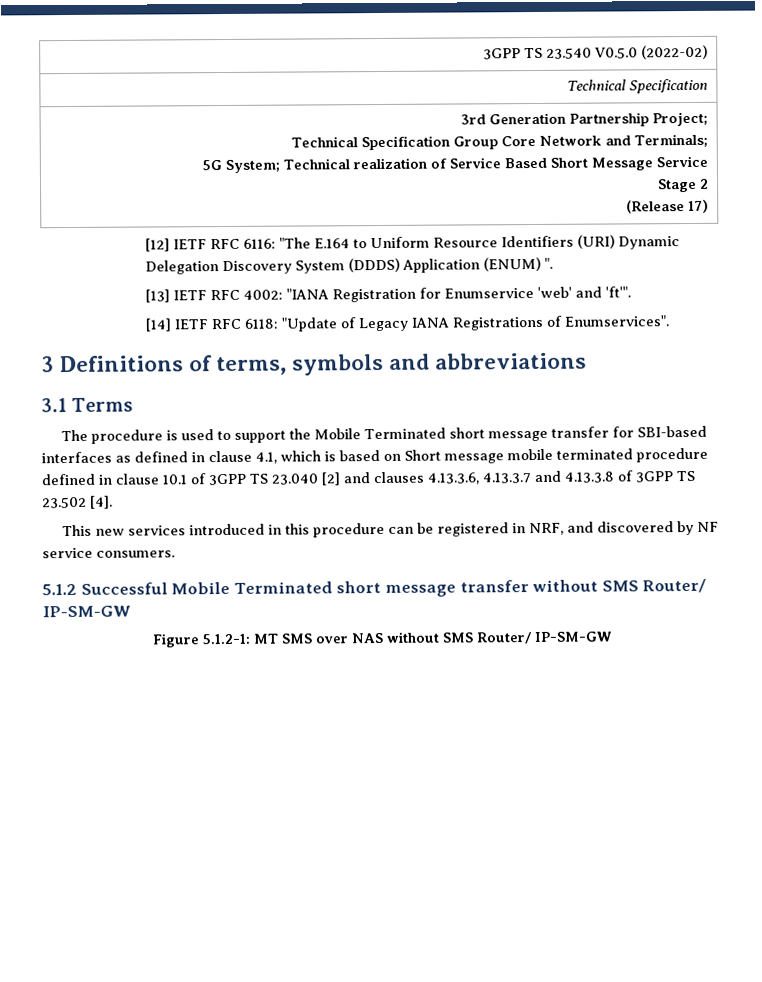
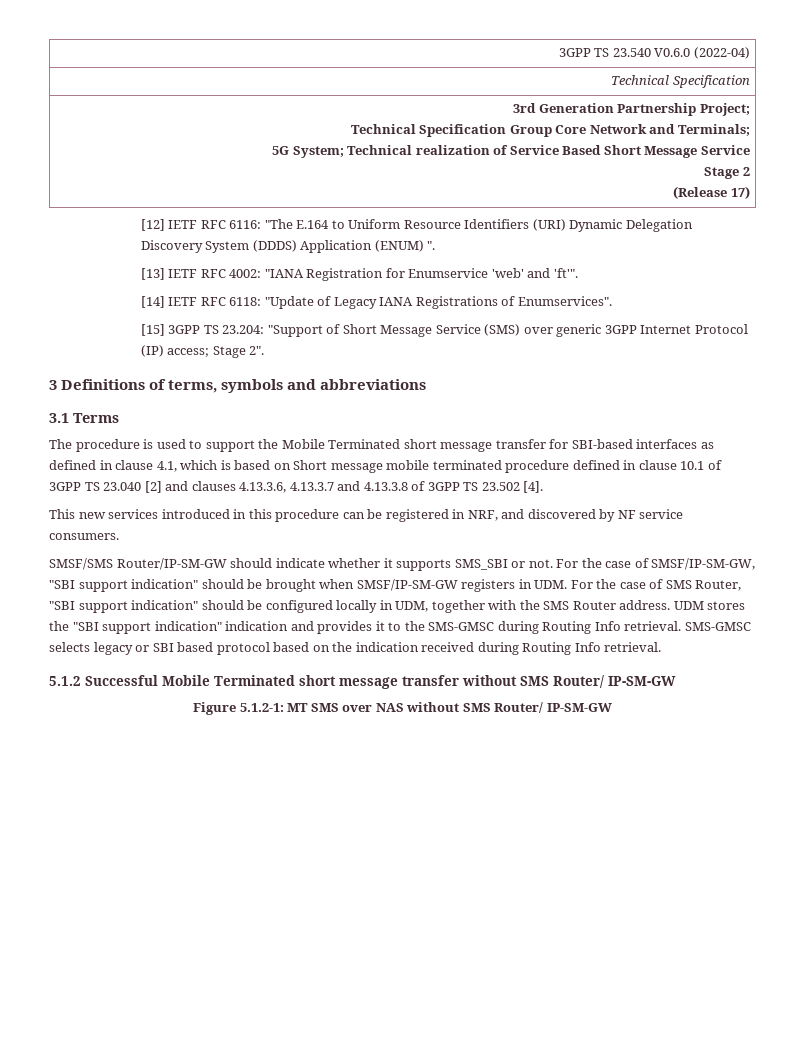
- 3GPP TS 23.540 V0.5.0 (2022-02)
+ 3GPP TS 23.540 V0.6.0 (2022-04)
+ [15] 3GPP TS 23.204: "Support of Short Message Service (SMS) over generic 3GPP Internet Protocol (IP) access; Stage 2".
+ SMSF/SMS Router/IP-SM-GW should indicate whether it supports SMS_SBI or not. For the case of SMSF/IP-SM-GW, "SBI support indication" should be brought when SMSF/IP-SM-GW registers in UDM. For the case of SMS Router, "SBI support indication" should be configured locally in UDM, together with the SMS Router address. UDM stores the "SBI support indication" indication and provides it to the SMS-GMSC during Routing Info retrieval. SMS-GMSC selects legacy or SBI based protocol based on the indication received during Routing Info retrieval.

